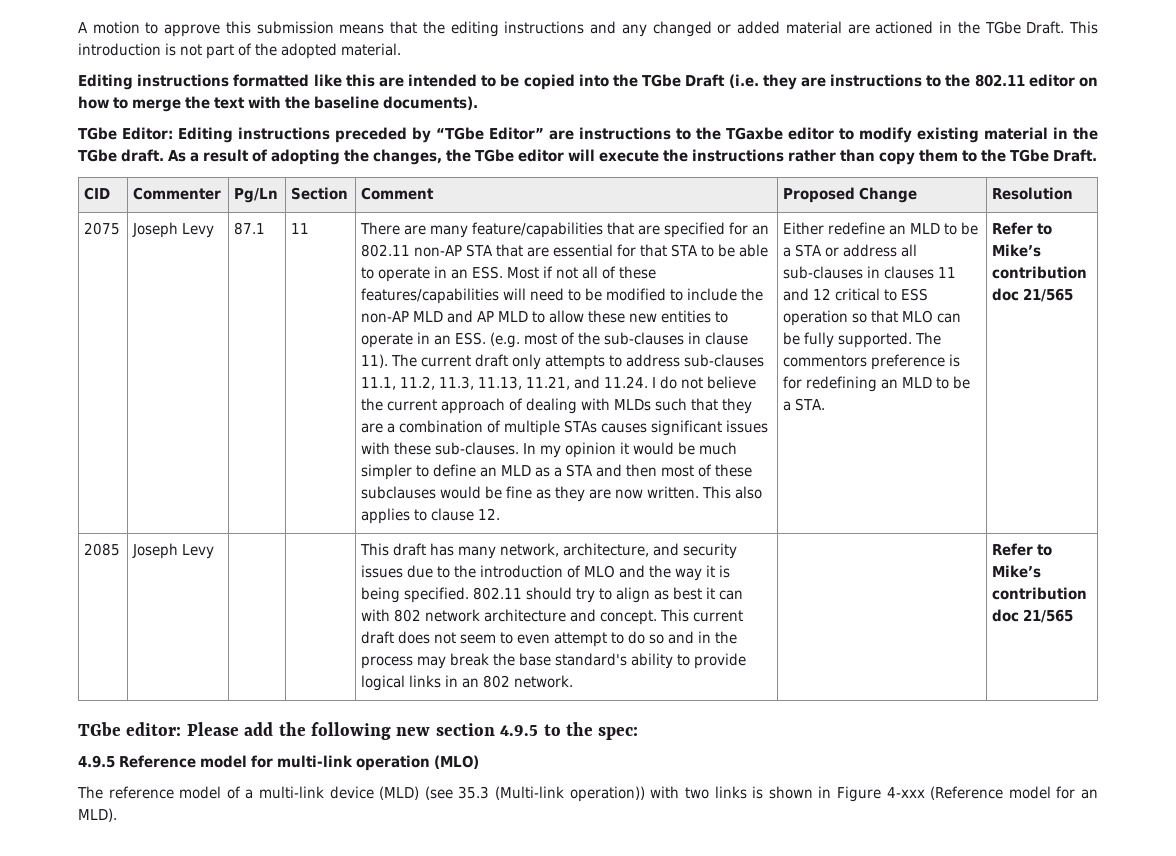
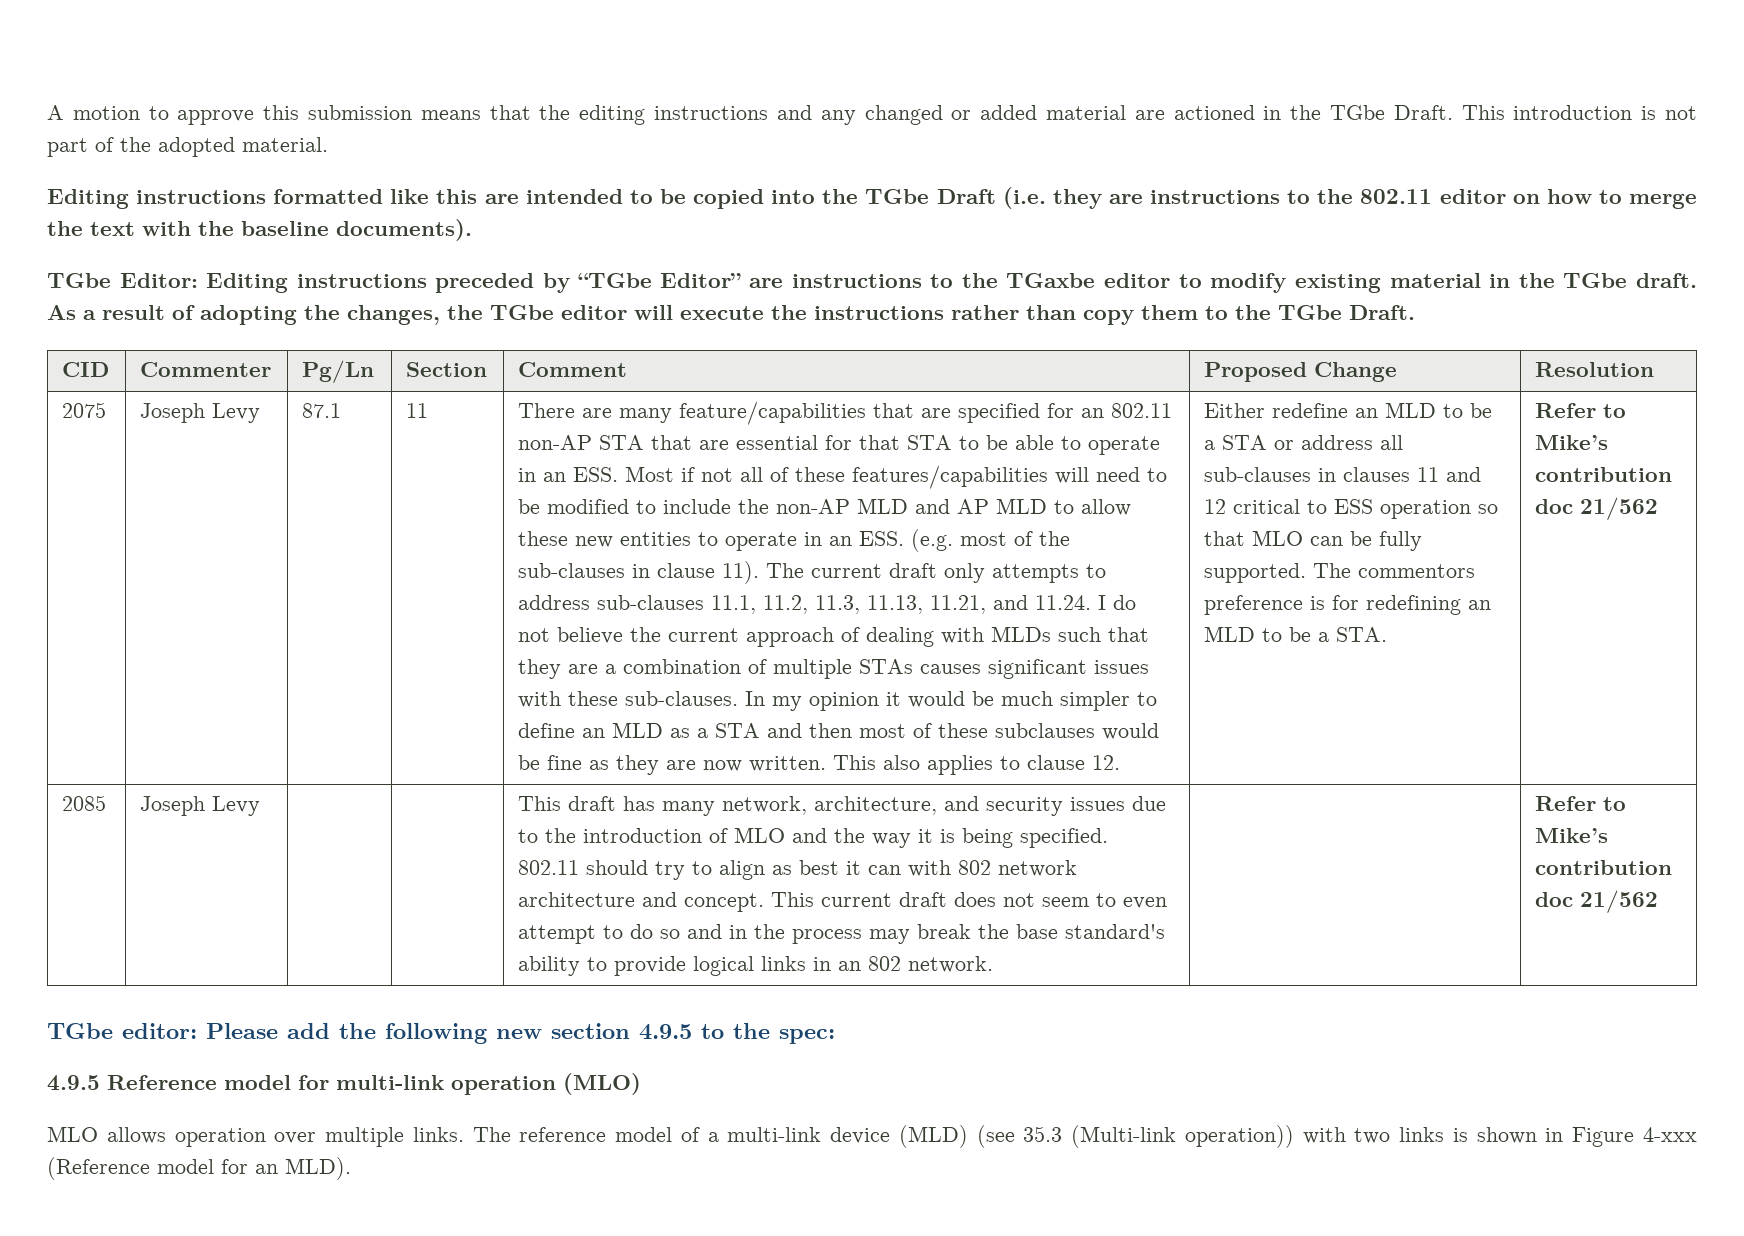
- The commentors preference is for redefining an MLD to be a STA. | Refer to Mike’s contribution doc 21/565
+ The commentors preference is for redefining an MLD to be a STA. | Refer to Mike’s contribution doc 21/562
- This current draft does not seem to even attempt to do so and in the process may break the base standard's ability to provide logical links in an 802 network. | | Refer to Mike’s contribution doc 21/565
+ This current draft does not seem to even attempt to do so and in the process may break the base standard's ability to provide logical links in an 802 network. | | Refer to Mike’s contribution doc 21/562
+ MLO allows operation over multiple links.

